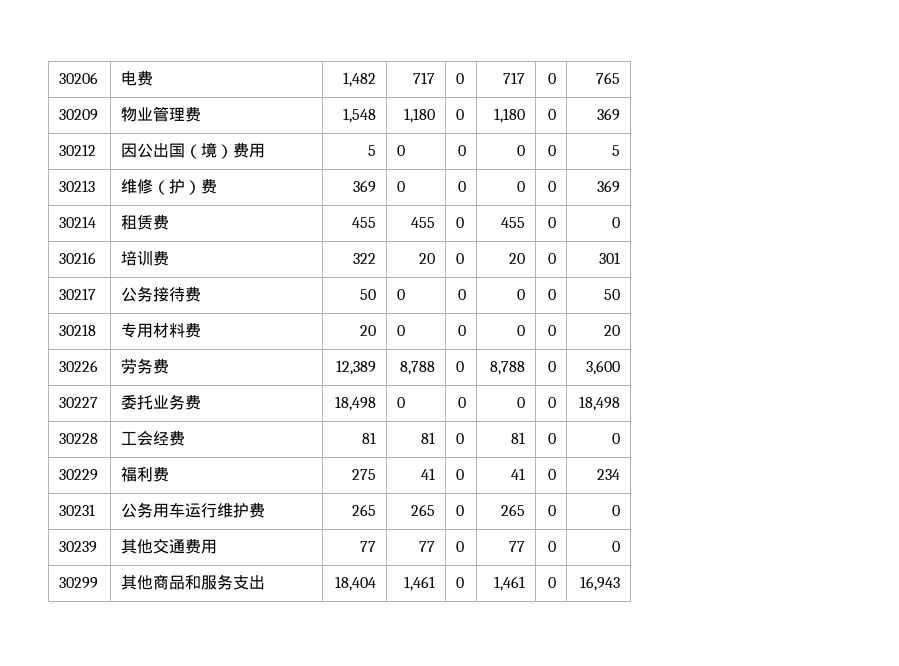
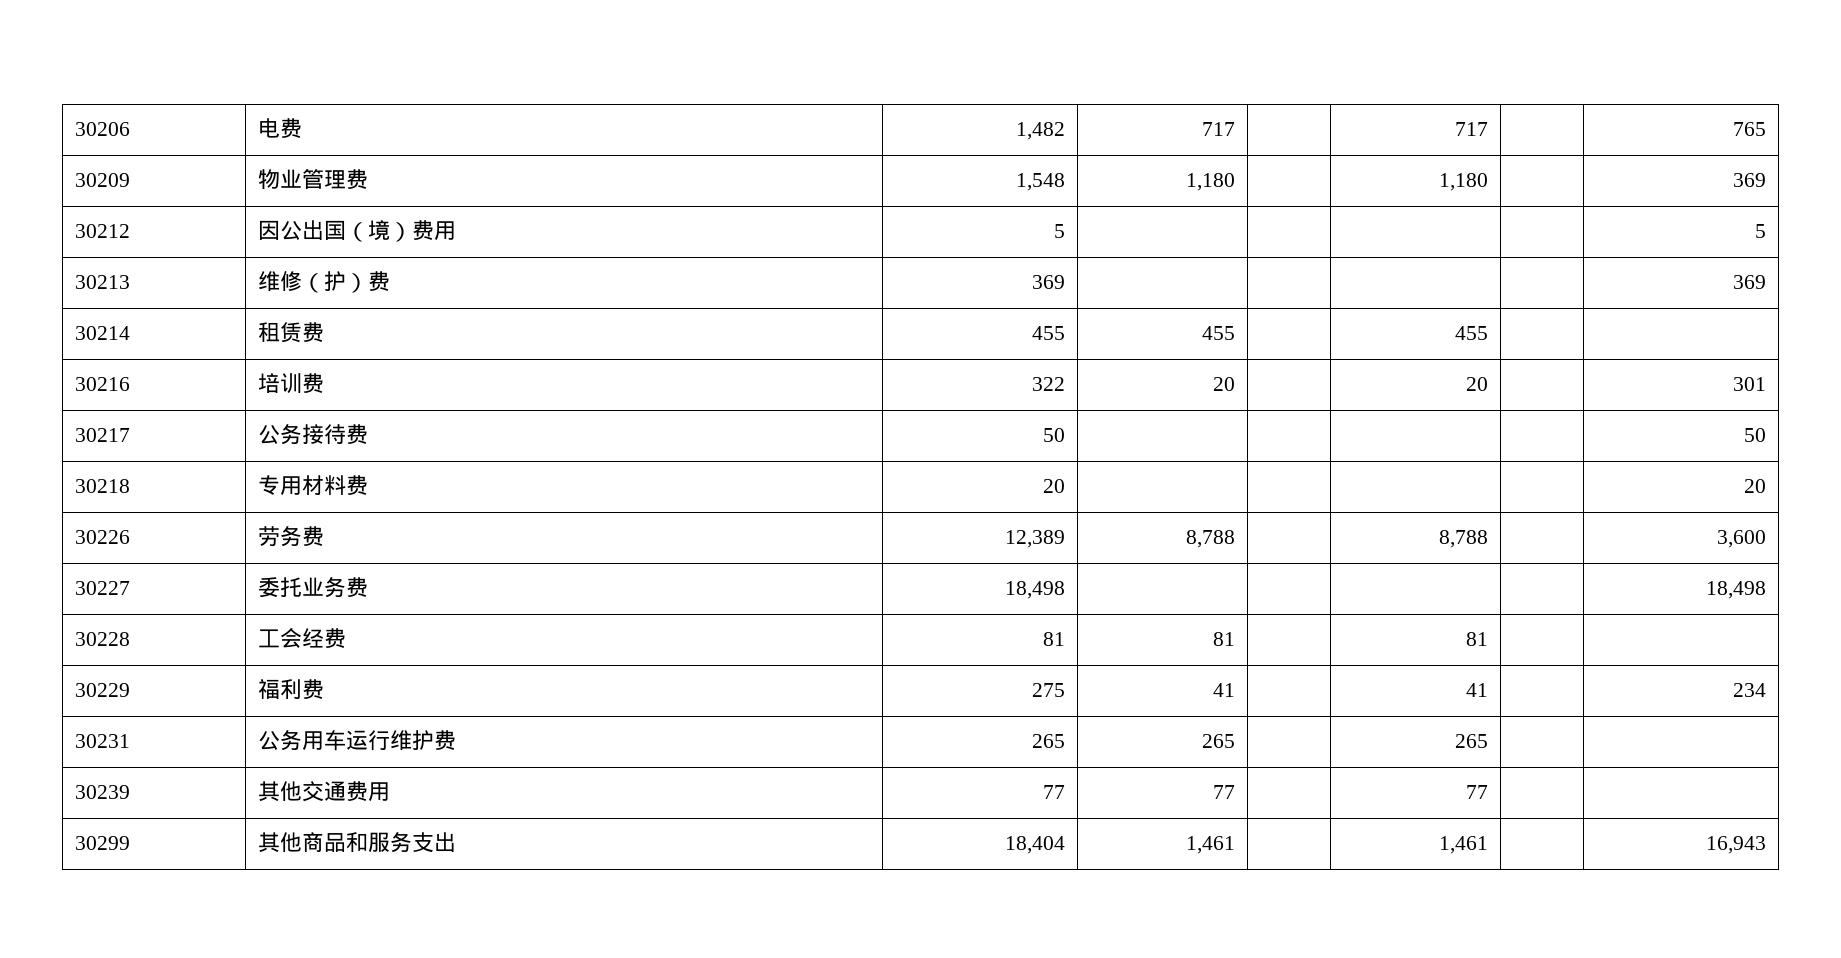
- 30206 | 电费 | 1,482 | 717 | 0 | 717 | 0 | 765
+ 30206 | 电费 | 1,482 | 717 | | 717 | | 765
- 30209 | 物业管理费 | 1,548 | 1,180 | 0 | 1,180 | 0 | 369
+ 30209 | 物业管理费 | 1,548 | 1,180 | | 1,180 | | 369
- 30212 | 因公出国（境）费用 | 5 | 0 | 0 | 0 | 0 | 5
+ 30212 | 因公出国（境）费用 | 5 | | | | | 5
- 30213 | 维修（护）费 | 369 | 0 | 0 | 0 | 0 | 369
+ 30213 | 维修（护）费 | 369 | | | | | 369
- 30214 | 租赁费 | 455 | 455 | 0 | 455 | 0 | 0
+ 30214 | 租赁费 | 455 | 455 | | 455 | |
- 30216 | 培训费 | 322 | 20 | 0 | 20 | 0 | 301
+ 30216 | 培训费 | 322 | 20 | | 20 | | 301
- 30217 | 公务接待费 | 50 | 0 | 0 | 0 | 0 | 50
+ 30217 | 公务接待费 | 50 | | | | | 50
- 30218 | 专用材料费 | 20 | 0 | 0 | 0 | 0 | 20
+ 30218 | 专用材料费 | 20 | | | | | 20
- 30226 | 劳务费 | 12,389 | 8,788 | 0 | 8,788 | 0 | 3,600
+ 30226 | 劳务费 | 12,389 | 8,788 | | 8,788 | | 3,600
- 30227 | 委托业务费 | 18,498 | 0 | 0 | 0 | 0 | 18,498
+ 30227 | 委托业务费 | 18,498 | | | | | 18,498
- 30228 | 工会经费 | 81 | 81 | 0 | 81 | 0 | 0
+ 30228 | 工会经费 | 81 | 81 | | 81 | |
- 30229 | 福利费 | 275 | 41 | 0 | 41 | 0 | 234
+ 30229 | 福利费 | 275 | 41 | | 41 | | 234
- 30231 | 公务用车运行维护费 | 265 | 265 | 0 | 265 | 0 | 0
+ 30231 | 公务用车运行维护费 | 265 | 265 | | 265 | |
- 30239 | 其他交通费用 | 77 | 77 | 0 | 77 | 0 | 0
+ 30239 | 其他交通费用 | 77 | 77 | | 77 | |
- 30299 | 其他商品和服务支出 | 18,404 | 1,461 | 0 | 1,461 | 0 | 16,943
+ 30299 | 其他商品和服务支出 | 18,404 | 1,461 | | 1,461 | | 16,943

